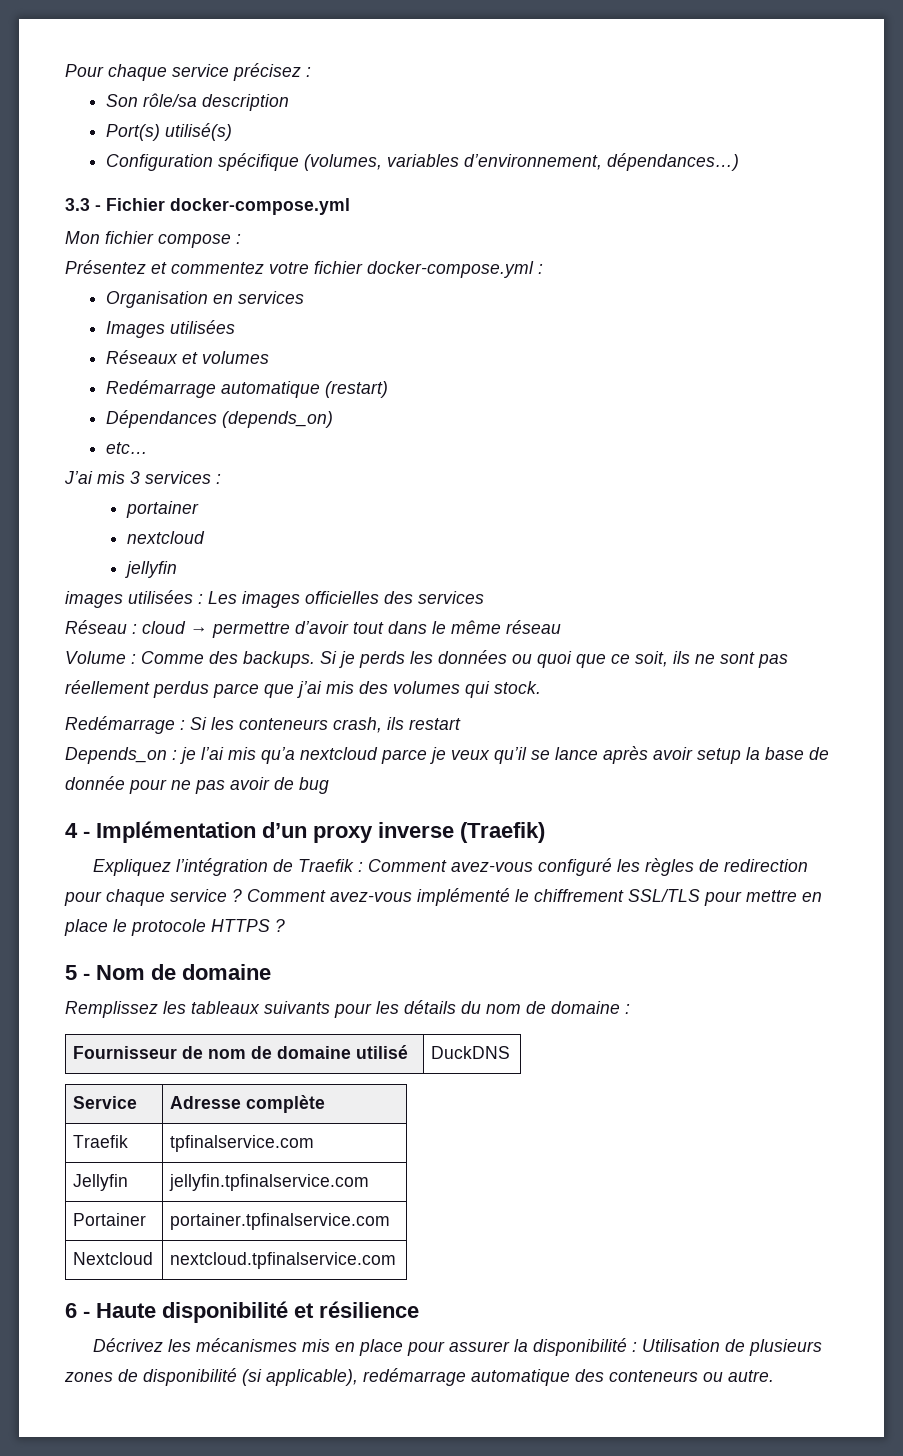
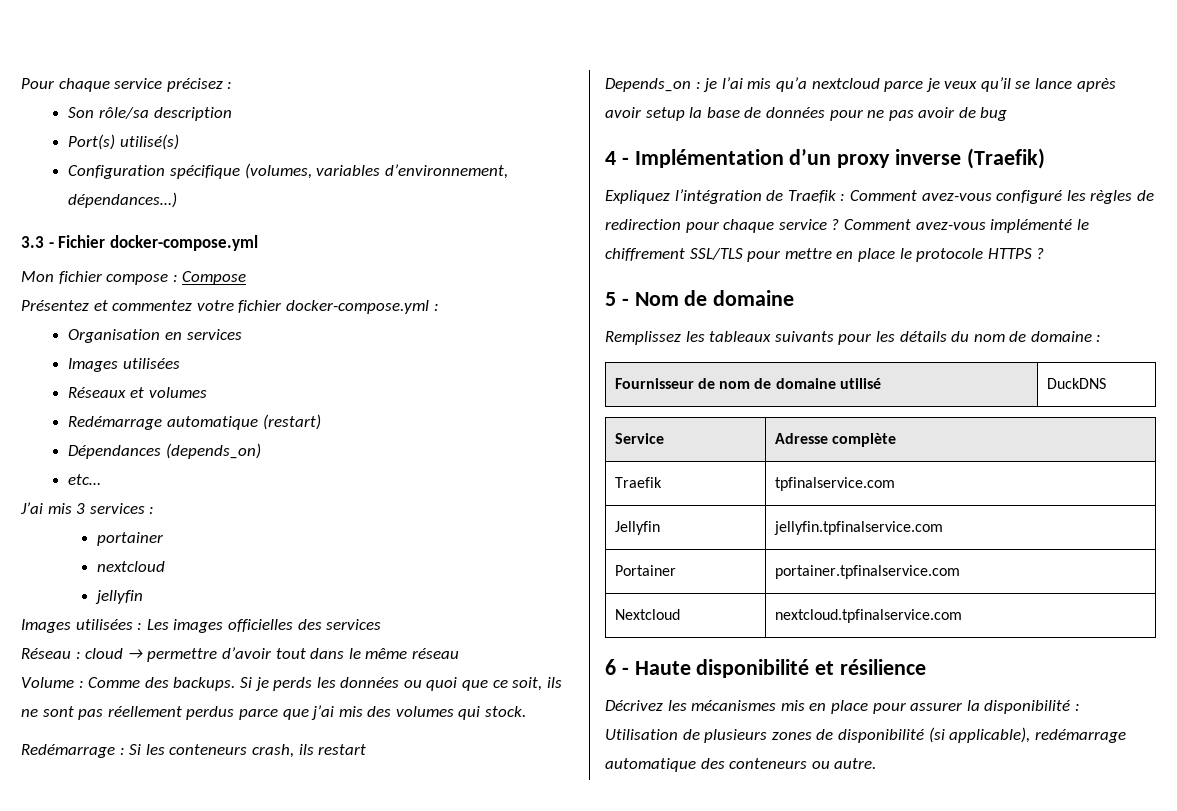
- Mon fichier compose :
+ Mon fichier compose : Compose
- images utilisées : Les images officielles des services
+ Images utilisées : Les images officielles des services
- Depends_on : je l’ai mis qu’a nextcloud parce je veux qu’il se lance après avoir setup la base de donnée pour ne pas avoir de bug
+ Depends_on : je l’ai mis qu’a nextcloud parce je veux qu’il se lance après avoir setup la base de données pour ne pas avoir de bug

